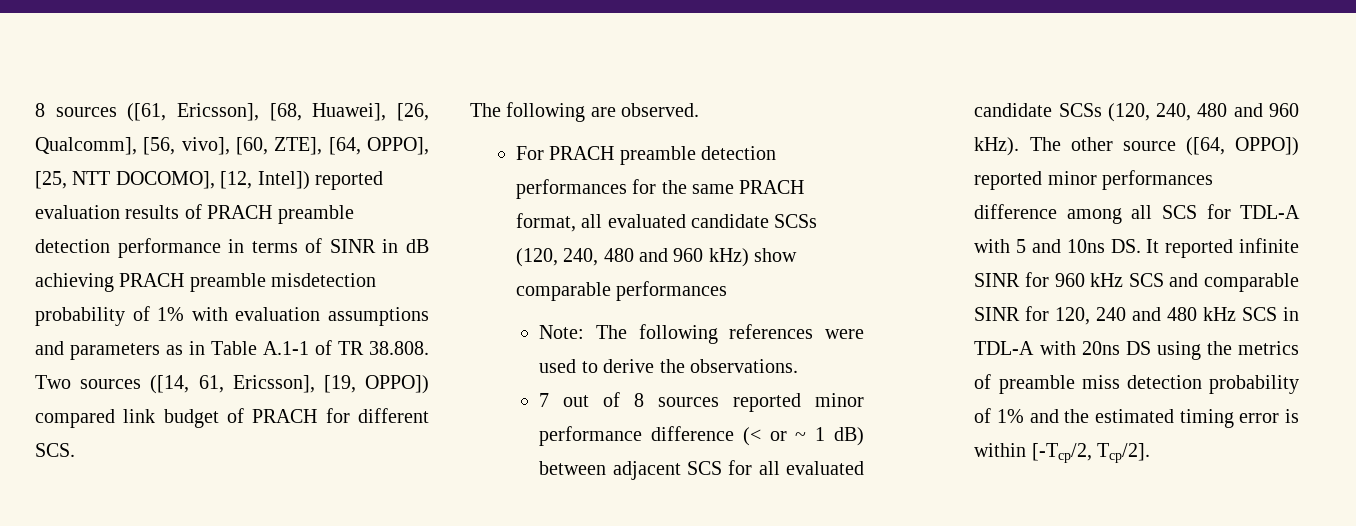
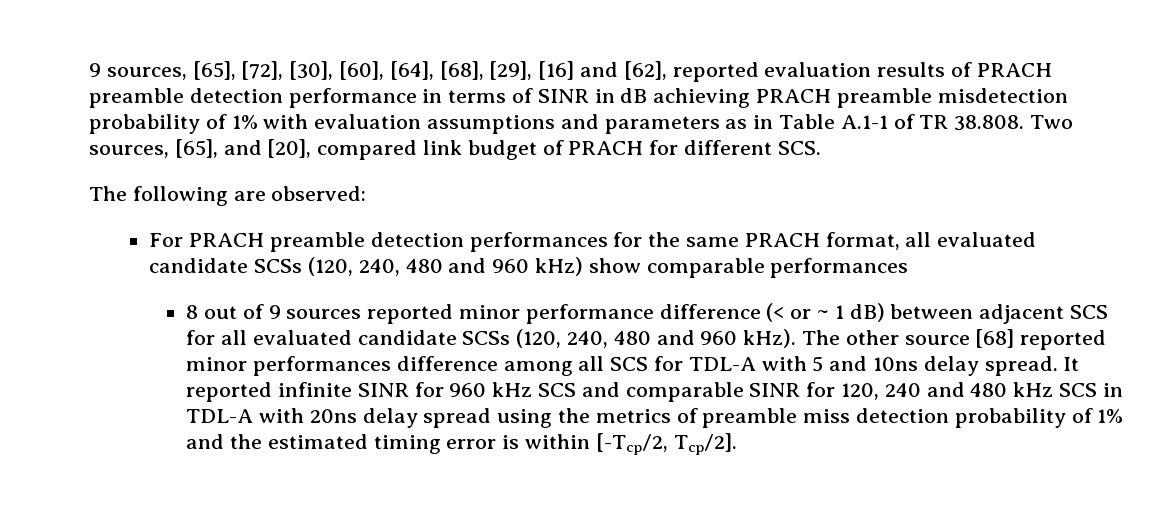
- 8 sources ([61, Ericsson], [68, Huawei], [26, Qualcomm], [56, vivo], [60, ZTE], [64, OPPO], [25, NTT DOCOMO], [12, Intel]) reported evaluation results of PRACH preamble detection performance in terms of SINR in dB achieving PRACH preamble misdetection probability of 1% with evaluation assumptions and parameters as in Table A.1-1 of TR 38.808. Two sources ([14, 61, Ericsson], [19, OPPO]) compared link budget of PRACH for different SCS.
+ 9 sources, [65], [72], [30], [60], [64], [68], [29], [16] and [62], reported evaluation results of PRACH preamble detection performance in terms of SINR in dB achieving PRACH preamble misdetection probability of 1% with evaluation assumptions and parameters as in Table A.1-1 of TR 38.808. Two sources, [65], and [20], compared link budget of PRACH for different SCS.
- The following are observed.
+ The following are observed:
- Note: The following references were used to derive the observations.
- 7 out of 8 sources reported minor performance difference (< or ~ 1 dB) between adjacent SCS for all evaluated candidate SCSs (120, 240, 480 and 960 kHz).
+ 8 out of 9 sources reported minor performance difference (< or ~ 1 dB) between adjacent SCS for all evaluated candidate SCSs (120, 240, 480 and 960 kHz).
- The other source ([64, OPPO]) reported minor performances difference among all SCS for TDL-A with 5 and 10ns DS. It reported infinite SINR for 960 kHz SCS and comparable SINR for 120, 240 and 480 kHz SCS in TDL-A with 20ns DS using the metrics of preamble miss detection probability of 1% and the estimated timing error is within [-Tcp/2, Tcp/2].
+ The other source [68] reported minor performances difference among all SCS for TDL-A with 5 and 10ns delay spread. It reported infinite SINR for 960 kHz SCS and comparable SINR for 120, 240 and 480 kHz SCS in TDL-A with 20ns delay spread using the metrics of preamble miss detection probability of 1% and the estimated timing error is within [-Tcp/2, Tcp/2].

